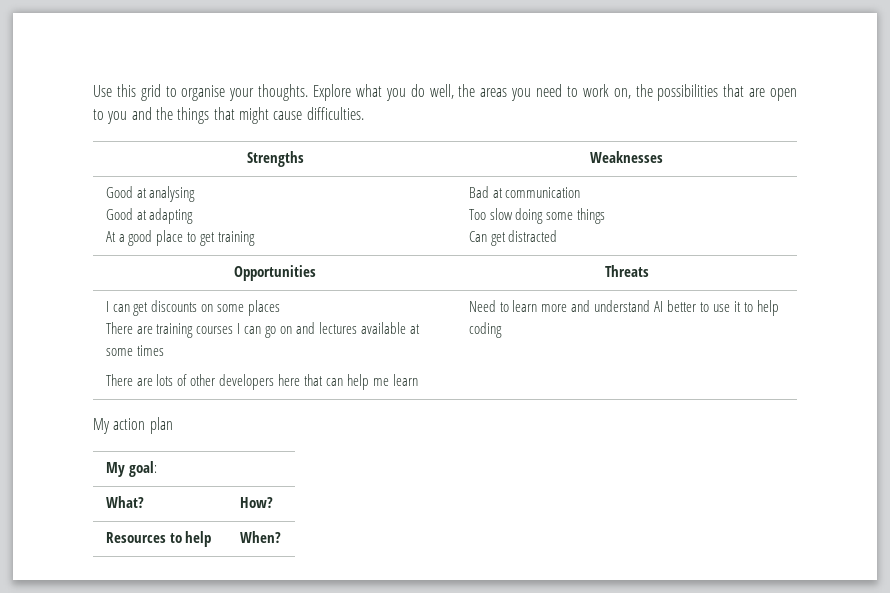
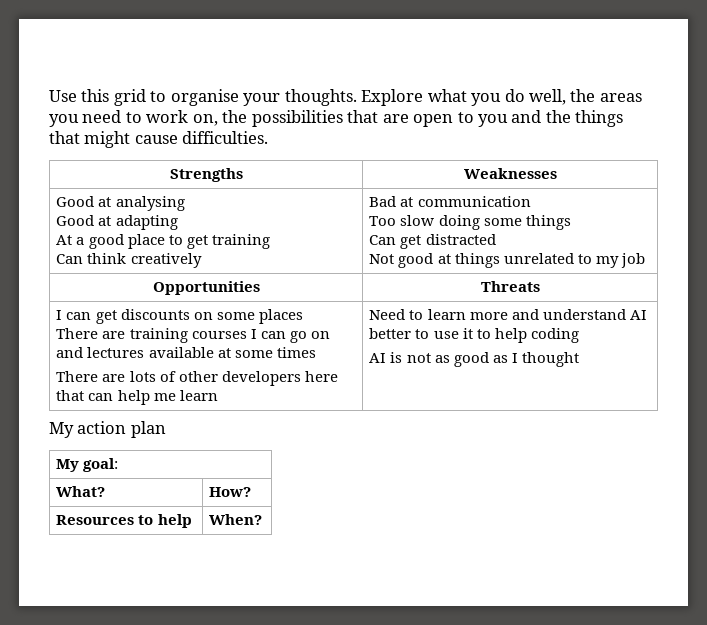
  Good at analysing
  Good at adapting
- At a good place to get training | Bad at communication
+ At a good place to get training
+ Can think creatively | Bad at communication
  Too slow doing some things
  Can get distracted
+ Not good at things unrelated to my job
+ AI is not as good as I thought

